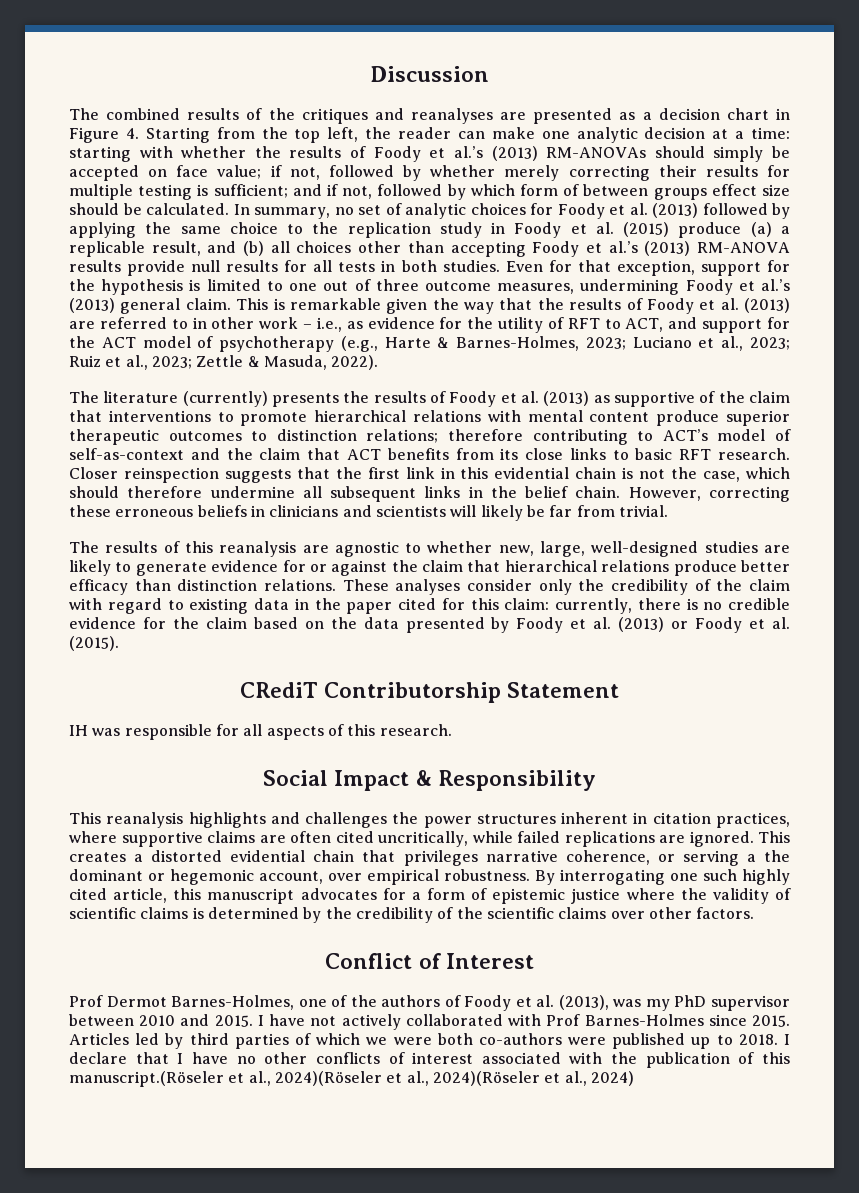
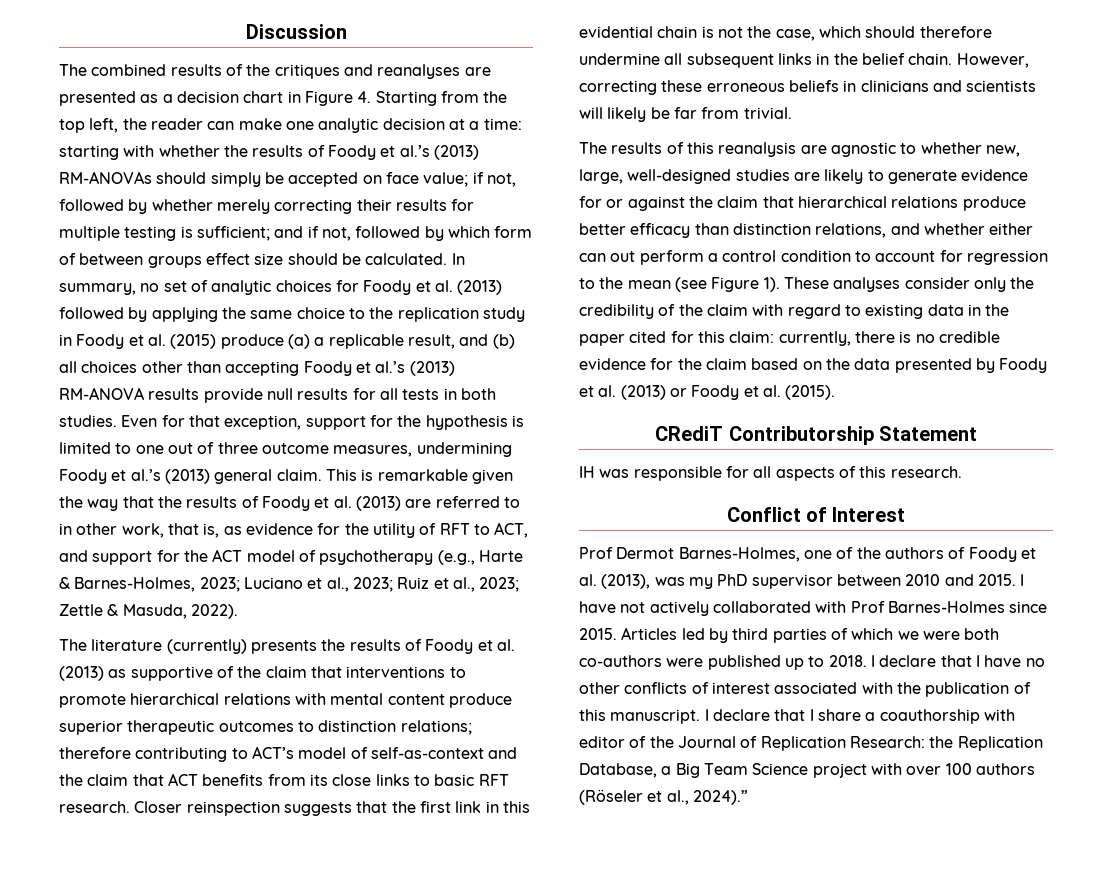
- This is remarkable given the way that the results of Foody et al. (2013) are referred to in other work – i.e., as evidence for the utility of RFT to ACT, and support for the ACT model of psychotherapy (e.g., Harte & Barnes-Holmes, 2023; Luciano et al., 2023; Ruiz et al., 2023; Zettle & Masuda, 2022).
+ This is remarkable given the way that the results of Foody et al. (2013) are referred to in other work, that is, as evidence for the utility of RFT to ACT, and support for the ACT model of psychotherapy (e.g., Harte & Barnes-Holmes, 2023; Luciano et al., 2023; Ruiz et al., 2023; Zettle & Masuda, 2022).
- The results of this reanalysis are agnostic to whether new, large, well-designed studies are likely to generate evidence for or against the claim that hierarchical relations produce better efficacy than distinction relations.
+ The results of this reanalysis are agnostic to whether new, large, well-designed studies are likely to generate evidence for or against the claim that hierarchical relations produce better efficacy than distinction relations, and whether either can out perform a control condition to account for regression to the mean (see Figure 1).
- Social Impact & Responsibility
- This reanalysis highlights and challenges the power structures inherent in citation practices, where supportive claims are often cited uncritically, while failed replications are ignored. This creates a distorted evidential chain that privileges narrative coherence, or serving a the dominant or hegemonic account, over empirical robustness. By interrogating one such highly cited article, this manuscript advocates for a form of epistemic justice where the validity of scientific claims is determined by the credibility of the scientific claims over other factors.
- I declare that I have no other conflicts of interest associated with the publication of this manuscript.(Röseler et al., 2024)(Röseler et al., 2024)(Röseler et al., 2024)
+ I declare that I have no other conflicts of interest associated with the publication of this manuscript. I declare that I share a coauthorship with editor of the Journal of Replication Research: the Replication Database, a Big Team Science project with over 100 authors (Röseler et al., 2024).”

